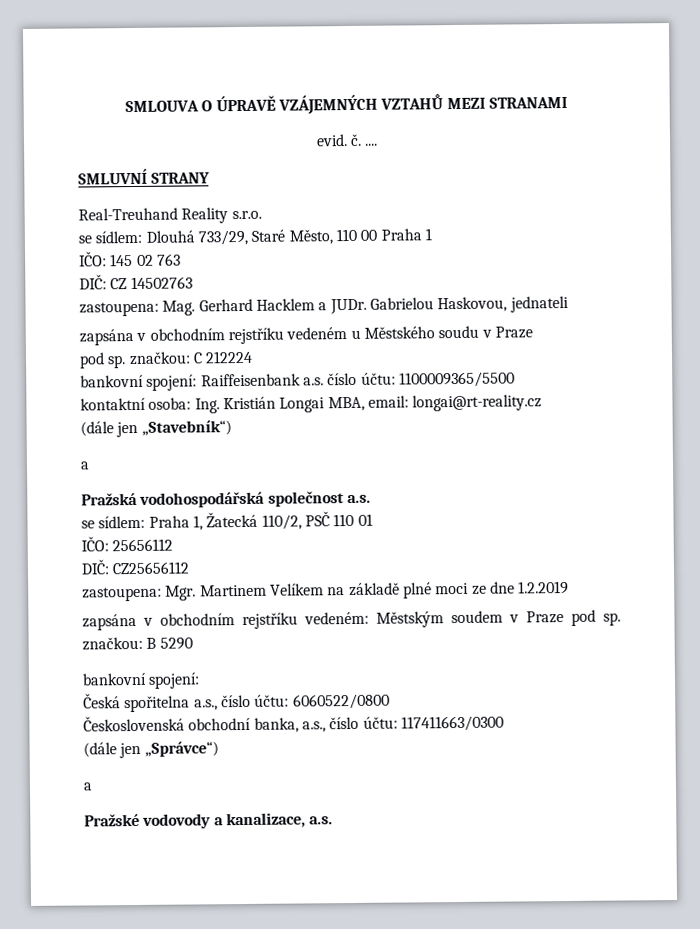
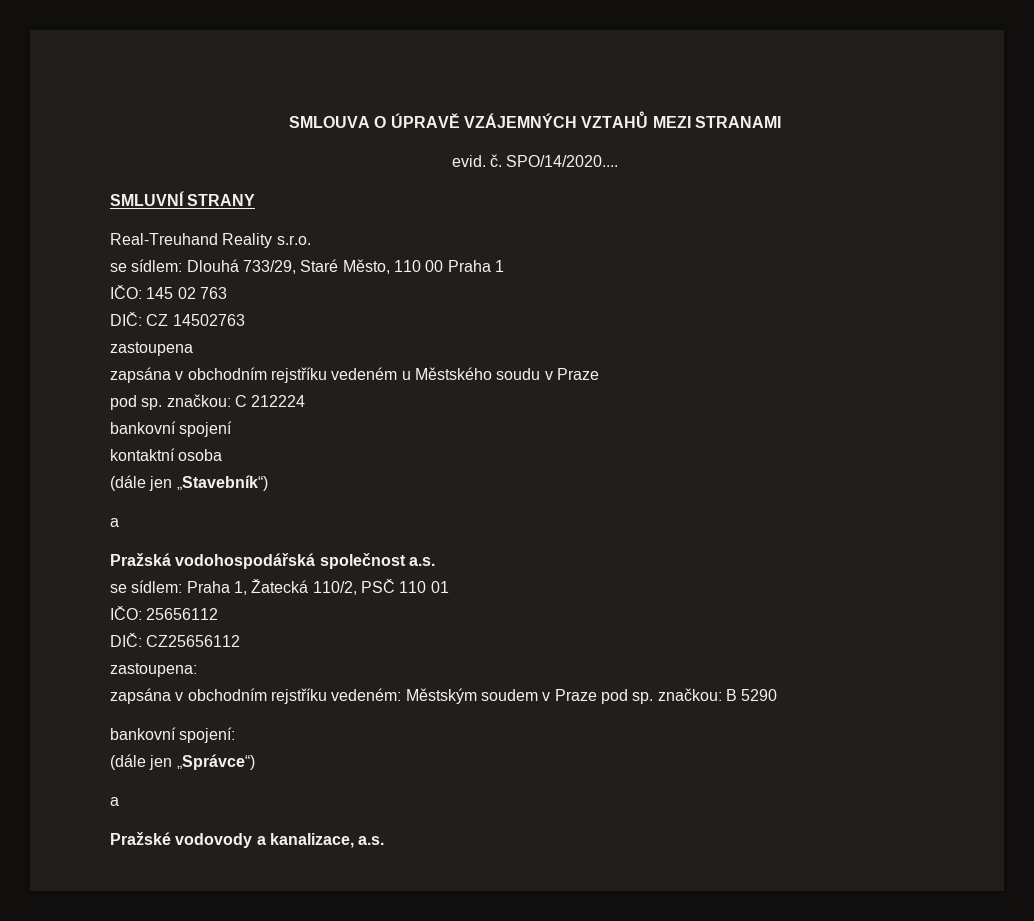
- evid. č. ....
+ evid. č. SPO/14/2020....
- zastoupena: Mag. Gerhard Hacklem a JUDr. Gabrielou Haskovou, jednateli
+ zastoupena
- bankovní spojení: Raiffeisenbank a.s. číslo účtu: 1100009365/5500
- kontaktní osoba: Ing. Kristián Longai MBA, email: longai@rt-reality.cz
+ bankovní spojení
+ kontaktní osoba
- zastoupena: Mgr. Martinem Velíkem na základě plné moci ze dne 1.2.2019
+ zastoupena:
- Česká spořitelna a.s., číslo účtu: 6060522/0800
- Československá obchodní banka, a.s., číslo účtu: 117411663/0300

